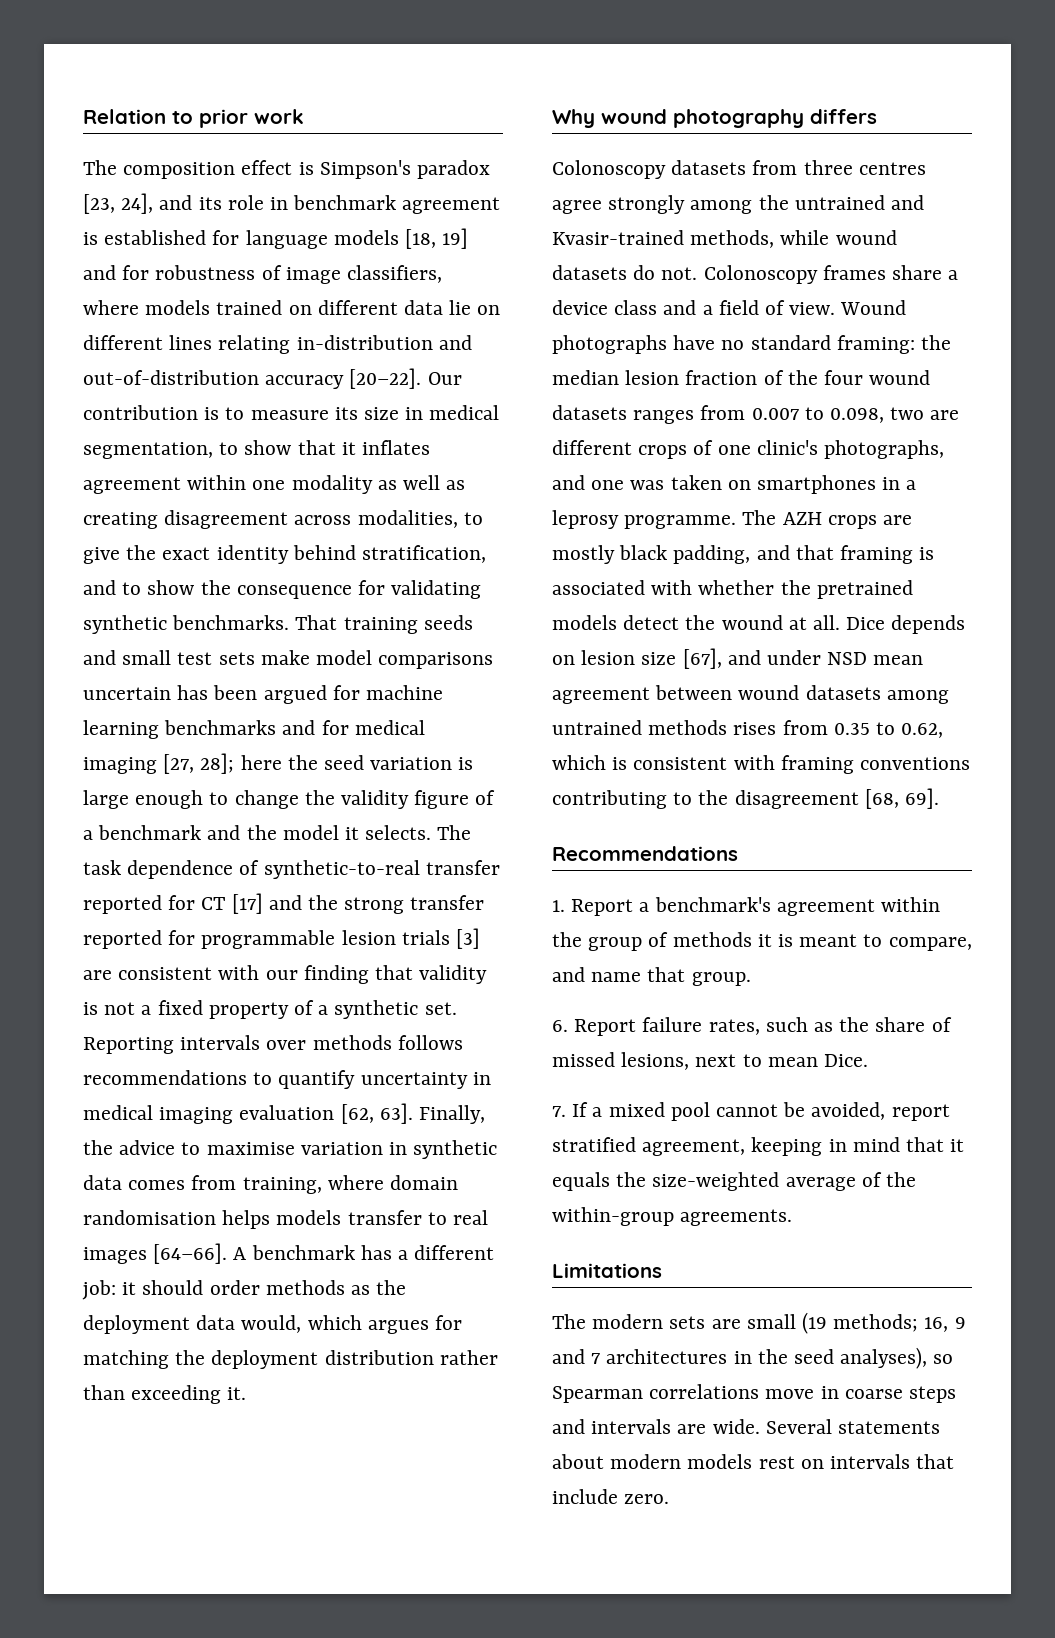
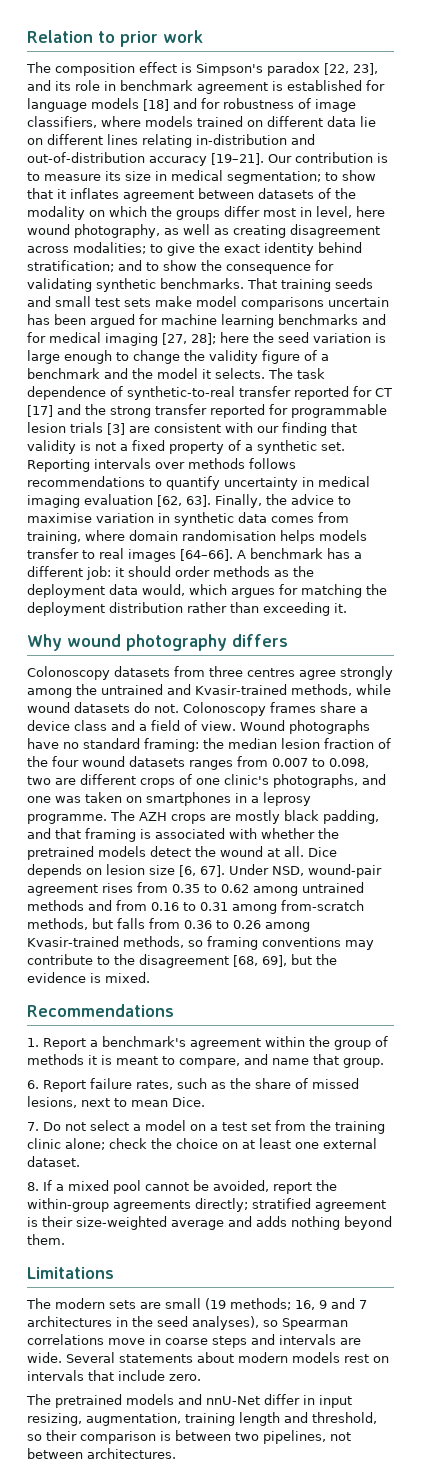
- The composition effect is Simpson's paradox [23, 24], and its role in benchmark agreement is established for language models [18, 19] and for robustness of image classifiers, where models trained on different data lie on different lines relating in-distribution and out-of-distribution accuracy [20–22].
+ The composition effect is Simpson's paradox [22, 23], and its role in benchmark agreement is established for language models [18] and for robustness of image classifiers, where models trained on different data lie on different lines relating in-distribution and out-of-distribution accuracy [19–21].
- Our contribution is to measure its size in medical segmentation, to show that it inflates agreement within one modality as well as creating disagreement across modalities, to give the exact identity behind stratification, and to show the consequence for validating synthetic benchmarks.
+ Our contribution is to measure its size in medical segmentation; to show that it inflates agreement between datasets of the modality on which the groups differ most in level, here wound photography, as well as creating disagreement across modalities; to give the exact identity behind stratification; and to show the consequence for validating synthetic benchmarks.
- Dice depends on lesion size [67], and under NSD mean agreement between wound datasets among untrained methods rises from 0.35 to 0.62, which is consistent with framing conventions contributing to the disagreement [68, 69].
+ Dice depends on lesion size [6, 67]. Under NSD, wound-pair agreement rises from 0.35 to 0.62 among untrained methods and from 0.16 to 0.31 among from-scratch methods, but falls from 0.36 to 0.26 among Kvasir-trained methods, so framing conventions may contribute to the disagreement [68, 69], but the evidence is mixed.
- 7. If a mixed pool cannot be avoided, report stratified agreement, keeping in mind that it equals the size-weighted average of the within-group agreements.
+ 7. Do not select a model on a test set from the training clinic alone; check the choice on at least one external dataset.
+ 8. If a mixed pool cannot be avoided, report the within-group agreements directly; stratified agreement is their size-weighted average and adds nothing beyond them.
+ The pretrained models and nnU-Net differ in input resizing, augmentation, training length and threshold, so their comparison is between two pipelines, not between architectures.

